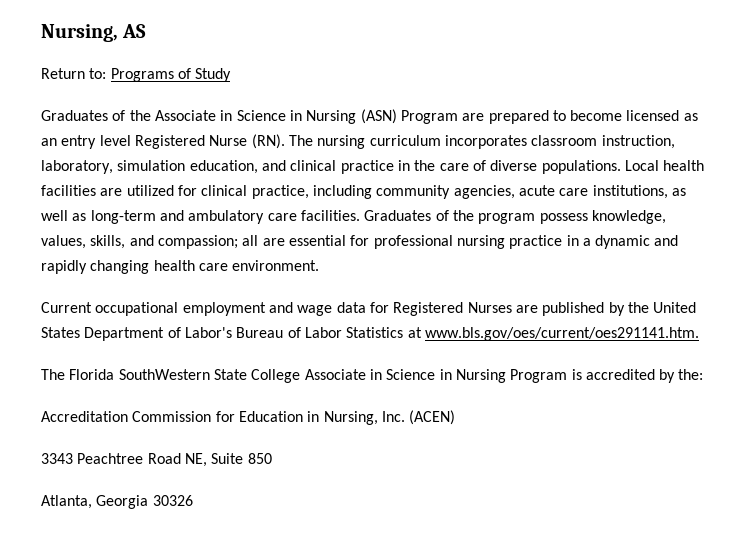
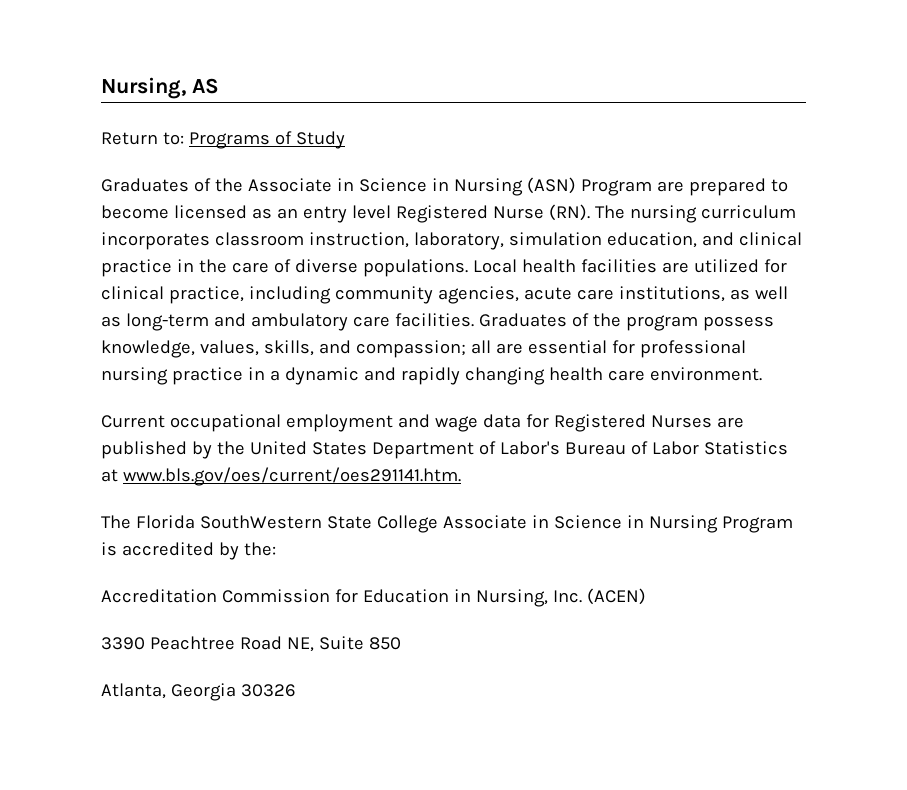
- 3343 Peachtree Road NE, Suite 850
+ 3390 Peachtree Road NE, Suite 850

